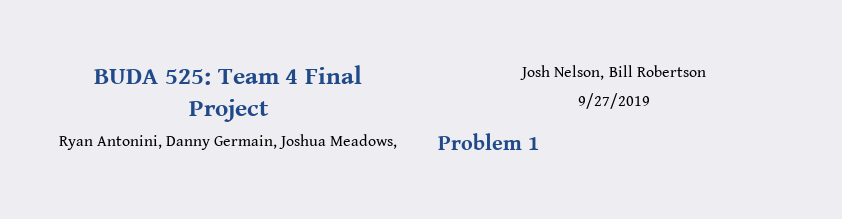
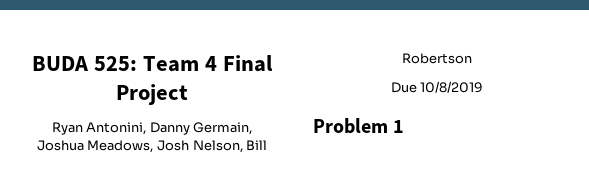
- 9/27/2019
+ Due 10/8/2019

